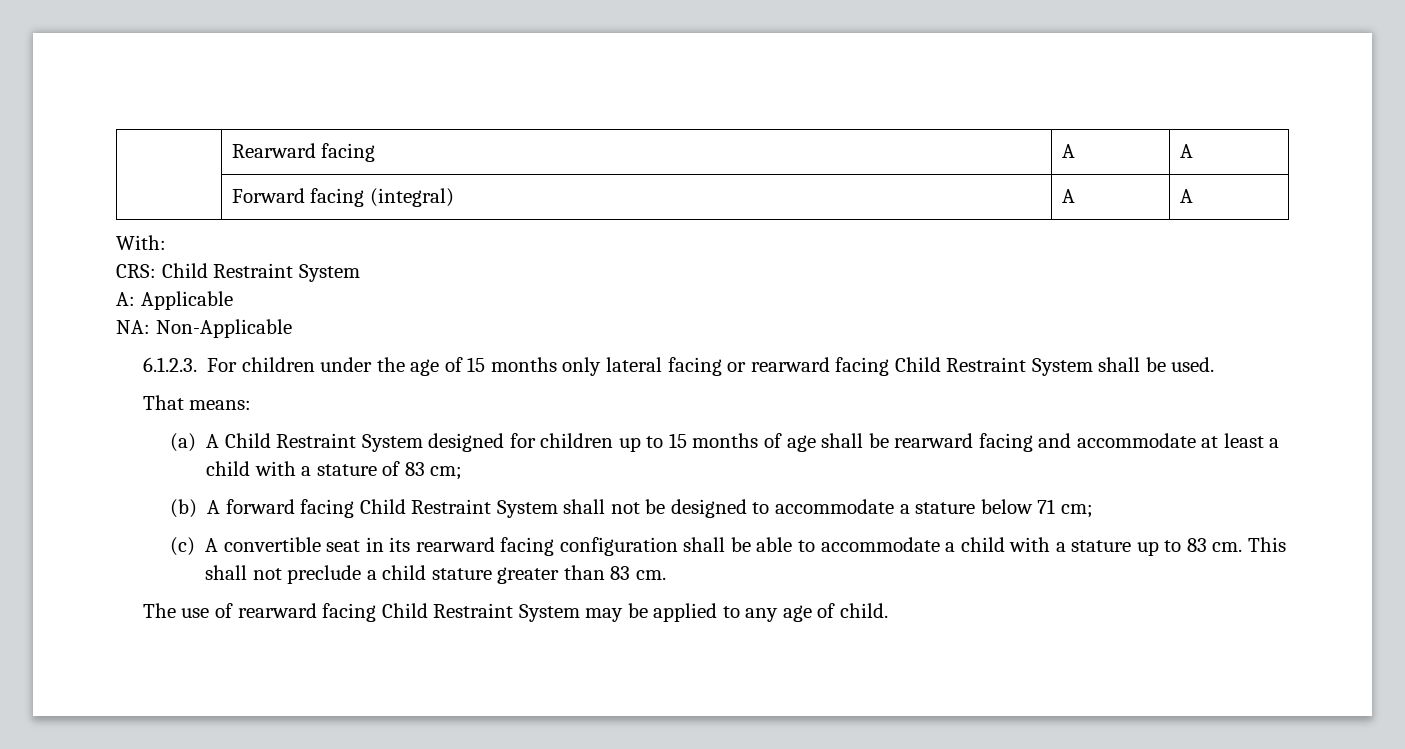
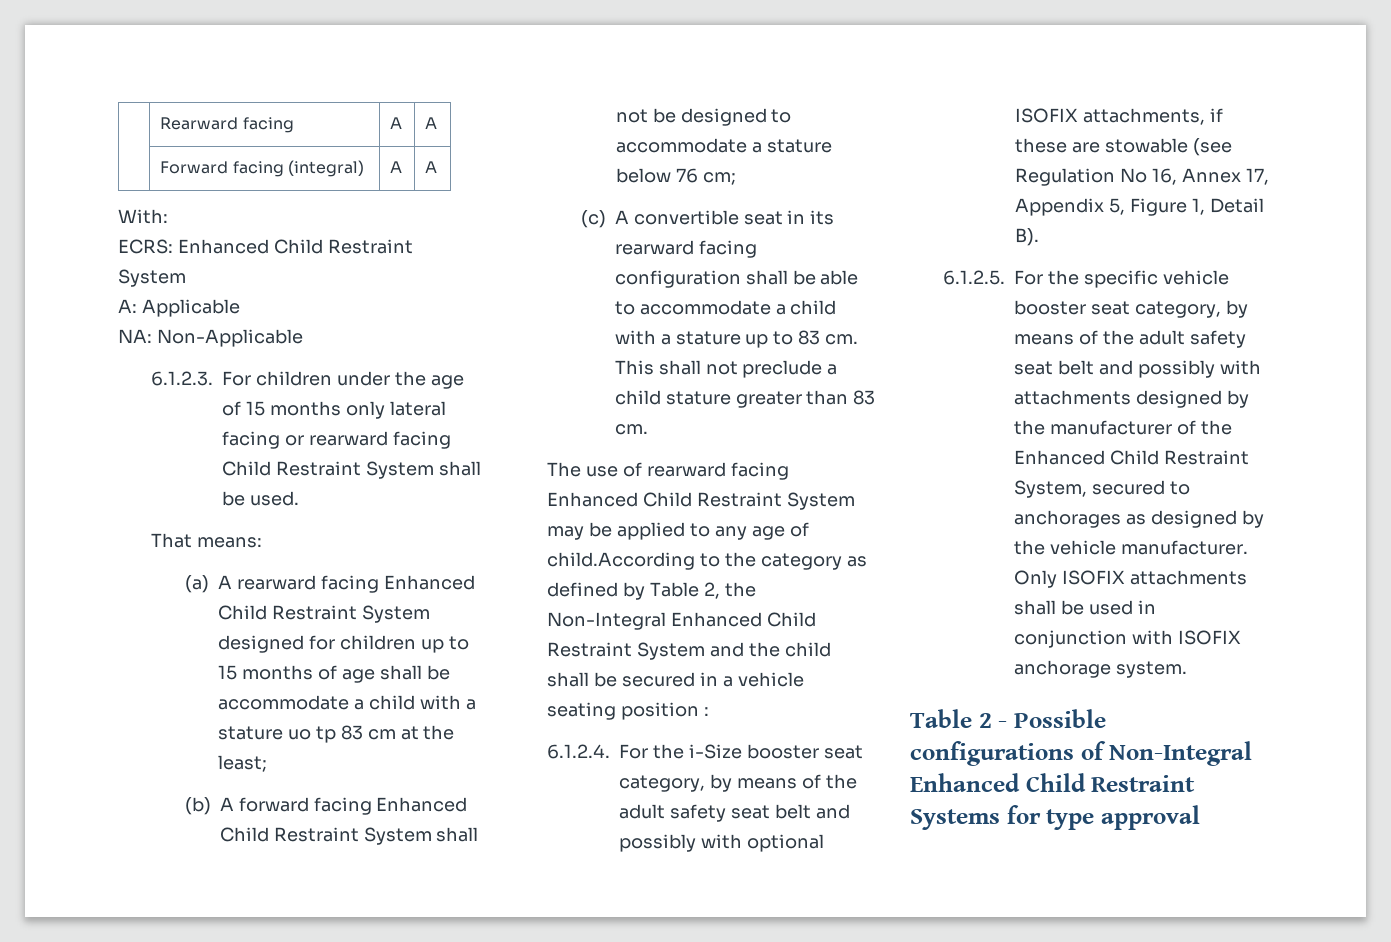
- CRS: Child Restraint System
+ ECRS: Enhanced Child Restraint System
- (a) A Child Restraint System designed for children up to 15 months of age shall be rearward facing and accommodate at least a child with a stature of 83 cm;
+ (a) A rearward facing Enhanced Child Restraint System designed for children up to 15 months of age shall be accommodate a child with a stature uo tp 83 cm at the least;
- (b) A forward facing Child Restraint System shall not be designed to accommodate a stature below 71 cm;
+ (b) A forward facing Enhanced Child Restraint System shall not be designed to accommodate a stature below 76 cm;
- The use of rearward facing Child Restraint System may be applied to any age of child.
+ The use of rearward facing Enhanced Child Restraint System may be applied to any age of child.According to the category as defined by Table 2, the Non-Integral Enhanced Child Restraint System and the child shall be secured in a vehicle seating position :
+ 6.1.2.4. For the i-Size booster seat category, by means of the adult safety seat belt and possibly with optional ISOFIX attachments, if these are stowable (see Regulation No 16, Annex 17, Appendix 5, Figure 1, Detail B).
+ 6.1.2.5. For the specific vehicle booster seat category, by means of the adult safety seat belt and possibly with attachments designed by the manufacturer of the Enhanced Child Restraint System, secured to anchorages as designed by the vehicle manufacturer. Only ISOFIX attachments shall be used in conjunction with ISOFIX anchorage system.
+ Table 2 - Possible configurations of Non-Integral Enhanced Child Restraint Systems for type approval

